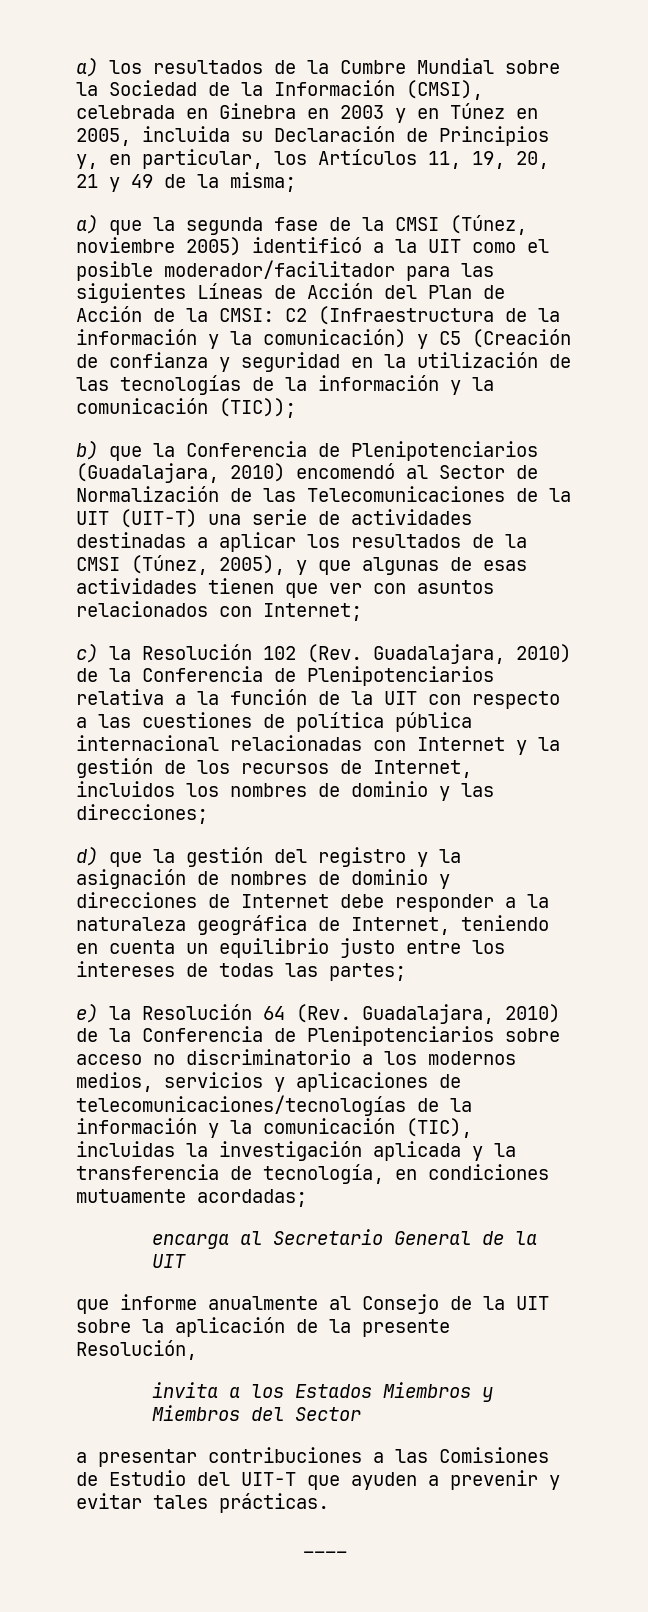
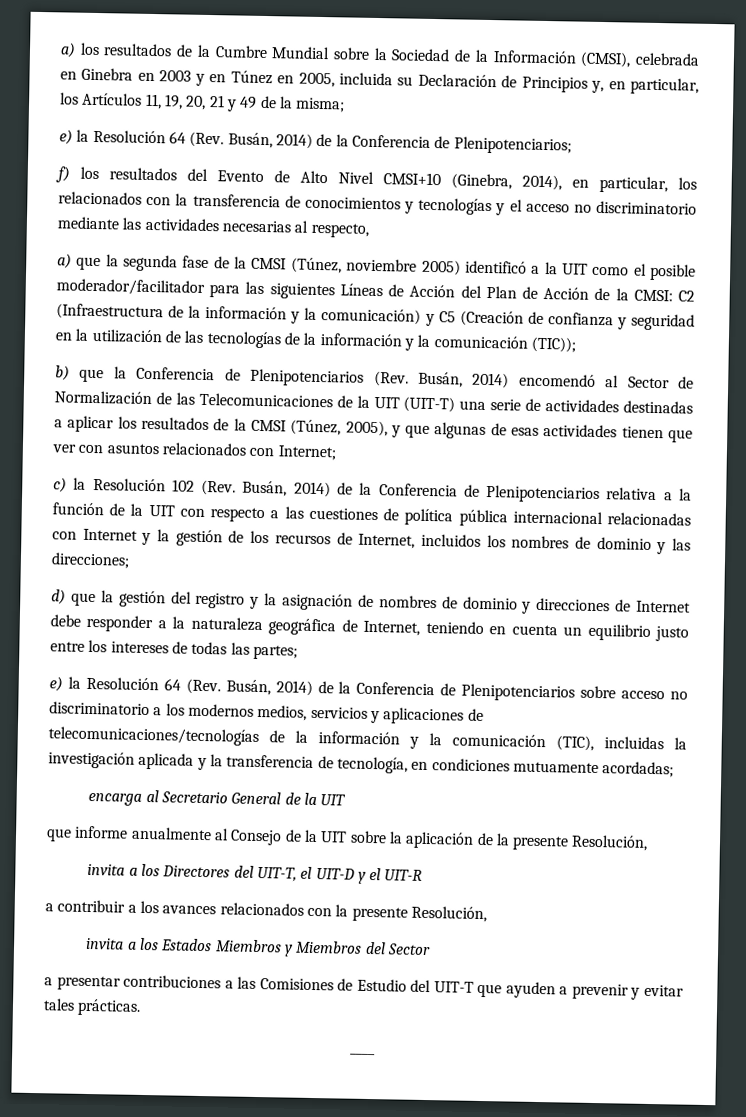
+ e) la Resolución 64 (Rev. Busán, 2014) de la Conferencia de Plenipotenciarios;
+ f) los resultados del Evento de Alto Nivel CMSI+10 (Ginebra, 2014), en particular, los relacionados con la transferencia de conocimientos y tecnologías y el acceso no discriminatorio mediante las actividades necesarias al respecto,
- b) que la Conferencia de Plenipotenciarios (Guadalajara, 2010) encomendó al Sector de Normalización de las Telecomunicaciones de la UIT (UIT-T) una serie de actividades destinadas a aplicar los resultados de la CMSI (Túnez, 2005), y que algunas de esas actividades tienen que ver con asuntos relacionados con Internet;
+ b) que la Conferencia de Plenipotenciarios (Rev. Busán, 2014) encomendó al Sector de Normalización de las Telecomunicaciones de la UIT (UIT-T) una serie de actividades destinadas a aplicar los resultados de la CMSI (Túnez, 2005), y que algunas de esas actividades tienen que ver con asuntos relacionados con Internet;
- c) la Resolución 102 (Rev. Guadalajara, 2010) de la Conferencia de Plenipotenciarios relativa a la función de la UIT con respecto a las cuestiones de política pública internacional relacionadas con Internet y la gestión de los recursos de Internet, incluidos los nombres de dominio y las direcciones;
+ c) la Resolución 102 (Rev. Busán, 2014) de la Conferencia de Plenipotenciarios relativa a la función de la UIT con respecto a las cuestiones de política pública internacional relacionadas con Internet y la gestión de los recursos de Internet, incluidos los nombres de dominio y las direcciones;
- e) la Resolución 64 (Rev. Guadalajara, 2010) de la Conferencia de Plenipotenciarios sobre acceso no discriminatorio a los modernos medios, servicios y aplicaciones de telecomunicaciones/tecnologías de la información y la comunicación (TIC), incluidas la investigación aplicada y la transferencia de tecnología, en condiciones mutuamente acordadas;
+ e) la Resolución 64 (Rev. Busán, 2014) de la Conferencia de Plenipotenciarios sobre acceso no discriminatorio a los modernos medios, servicios y aplicaciones de telecomunicaciones/tecnologías de la información y la comunicación (TIC), incluidas la investigación aplicada y la transferencia de tecnología, en condiciones mutuamente acordadas;
+ invita a los Directores del UIT-T, el UIT-D y el UIT-R
+ a contribuir a los avances relacionados con la presente Resolución,

